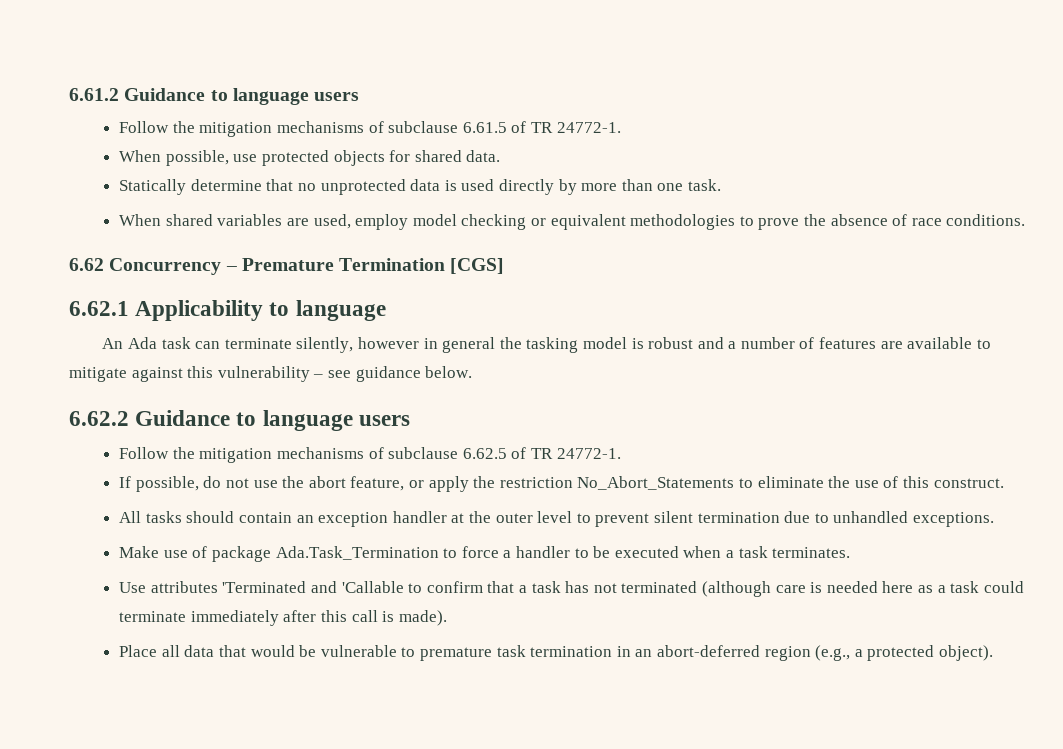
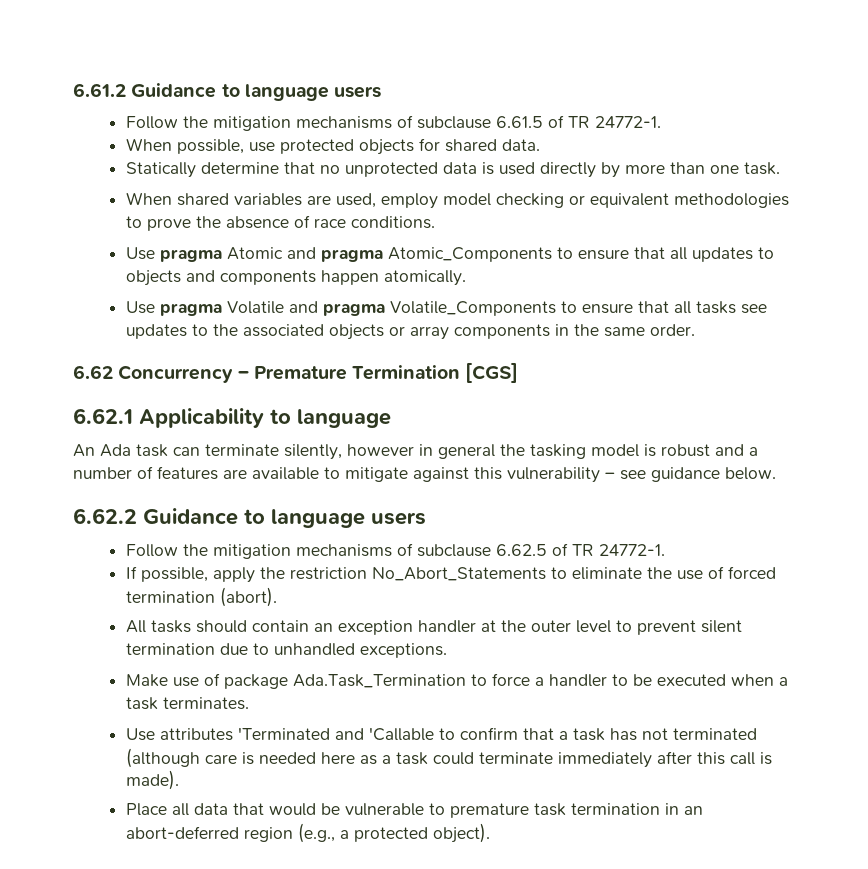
+ Use pragma Atomic and pragma Atomic_Components to ensure that all updates to objects and components happen atomically.
+ Use pragma Volatile and pragma Volatile_Components to ensure that all tasks see updates to the associated objects or array components in the same order.
- If possible, do not use the abort feature, or apply the restriction No_Abort_Statements to eliminate the use of this construct.
+ If possible, apply the restriction No_Abort_Statements to eliminate the use of forced termination (abort).

